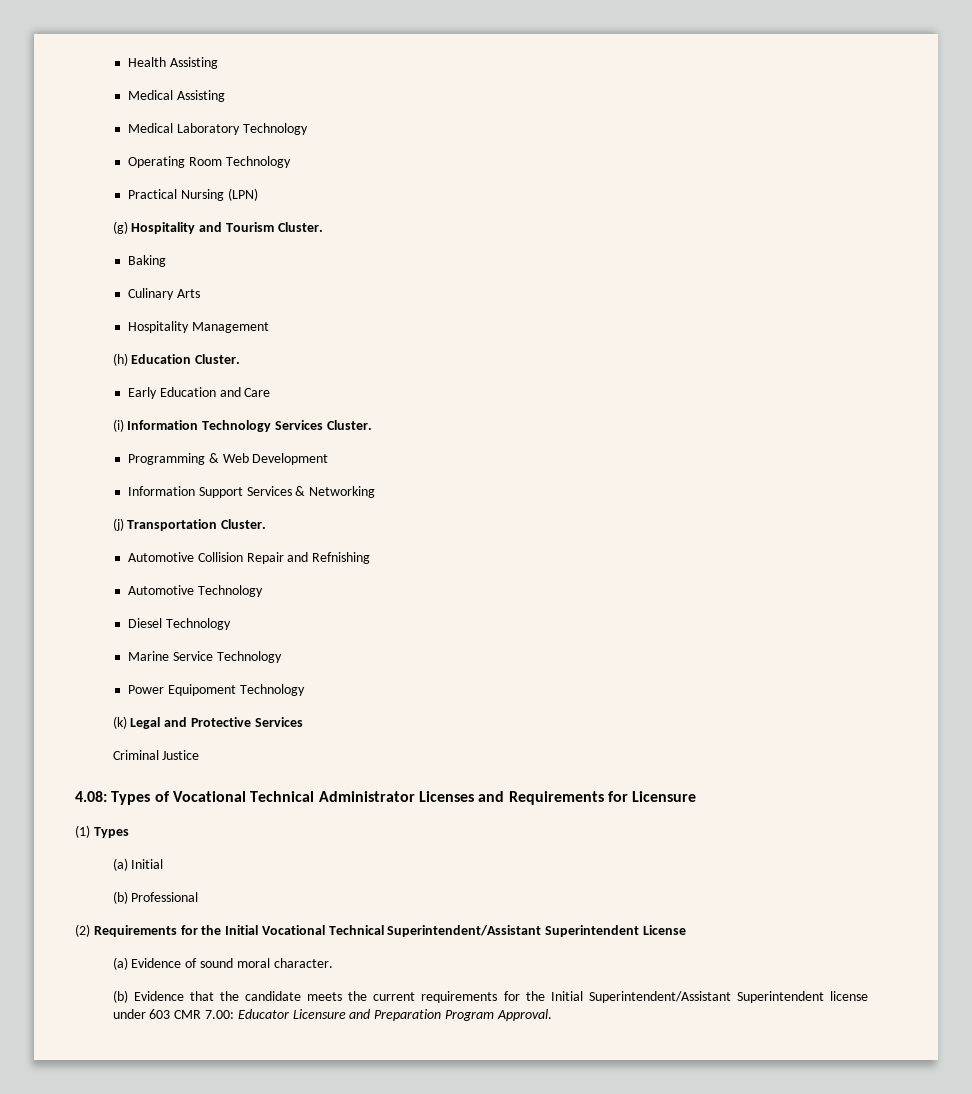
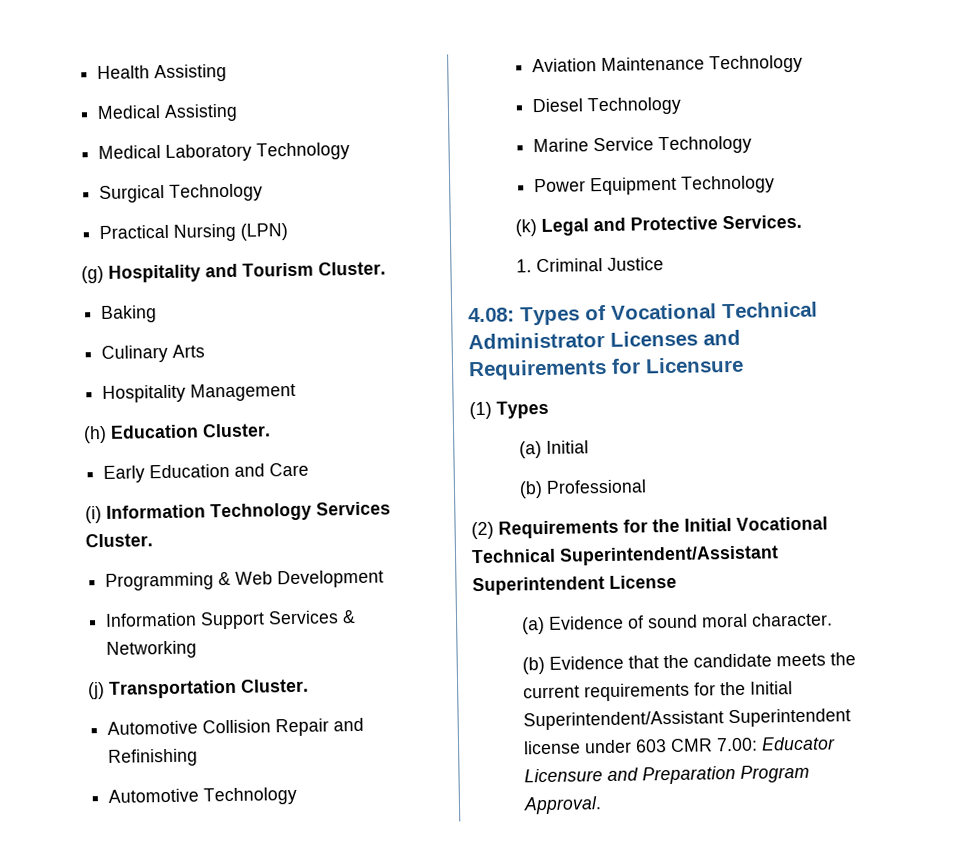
- Operating Room Technology
+ Surgical Technology
- Automotive Collision Repair and Refnishing
+ Automotive Collision Repair and Refinishing
+ Aviation Maintenance Technology
- Power Equipoment Technology
+ Power Equipment Technology
- (k) Legal and Protective Services
- Criminal Justice
+ (k) Legal and Protective Services.
+ 1. Criminal Justice

